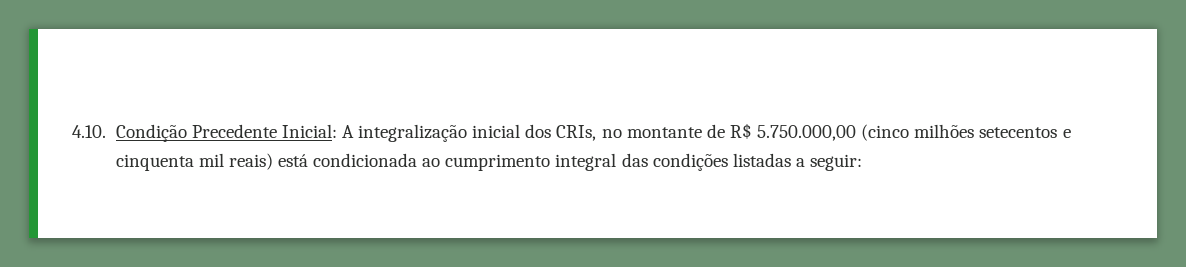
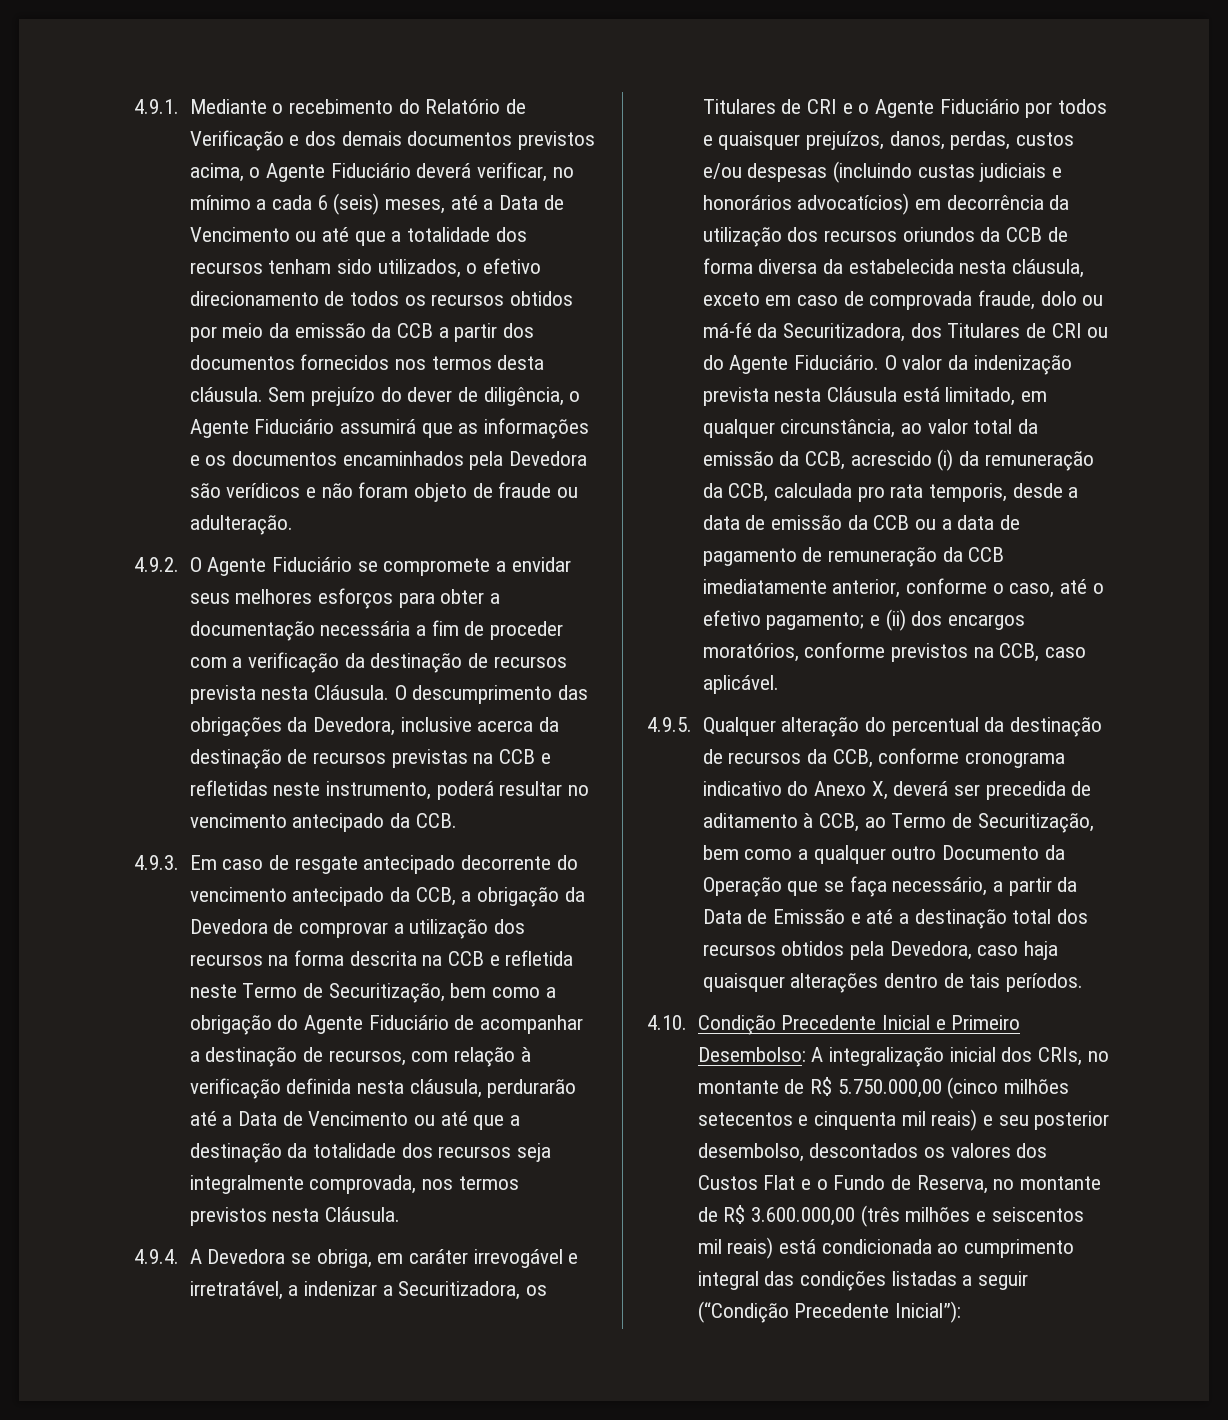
- 4.10. Condição Precedente Inicial: A integralização inicial dos CRIs, no montante de R$ 5.750.000,00 (cinco milhões setecentos e cinquenta mil reais) está condicionada ao cumprimento integral das condições listadas a seguir:
+ 4.9.1. Mediante o recebimento do Relatório de Verificação e dos demais documentos previstos acima, o Agente Fiduciário deverá verificar, no mínimo a cada 6 (seis) meses, até a Data de Vencimento ou até que a totalidade dos recursos tenham sido utilizados, o efetivo direcionamento de todos os recursos obtidos por meio da emissão da CCB a partir dos documentos fornecidos nos termos desta cláusula. Sem prejuízo do dever de diligência, o Agente Fiduciário assumirá que as informações e os documentos encaminhados pela Devedora são verídicos e não foram objeto de fraude ou adulteração.
+ 4.9.2. O Agente Fiduciário se compromete a envidar seus melhores esforços para obter a documentação necessária a fim de proceder com a verificação da destinação de recursos prevista nesta Cláusula. O descumprimento das obrigações da Devedora, inclusive acerca da destinação de recursos previstas na CCB e refletidas neste instrumento, poderá resultar no vencimento antecipado da CCB.
+ 4.9.3. Em caso de resgate antecipado decorrente do vencimento antecipado da CCB, a obrigação da Devedora de comprovar a utilização dos recursos na forma descrita na CCB e refletida neste Termo de Securitização, bem como a obrigação do Agente Fiduciário de acompanhar a destinação de recursos, com relação à verificação definida nesta cláusula, perdurarão até a Data de Vencimento ou até que a destinação da totalidade dos recursos seja integralmente comprovada, nos termos previstos nesta Cláusula.
+ 4.9.4. A Devedora se obriga, em caráter irrevogável e irretratável, a indenizar a Securitizadora, os Titulares de CRI e o Agente Fiduciário por todos e quaisquer prejuízos, danos, perdas, custos e/ou despesas (incluindo custas judiciais e honorários advocatícios) em decorrência da utilização dos recursos oriundos da CCB de forma diversa da estabelecida nesta cláusula, exceto em caso de comprovada fraude, dolo ou má-fé da Securitizadora, dos Titulares de CRI ou do Agente Fiduciário. O valor da indenização prevista nesta Cláusula está limitado, em qualquer circunstância, ao valor total da emissão da CCB, acrescido (i) da remuneração da CCB, calculada pro rata temporis, desde a data de emissão da CCB ou a data de pagamento de remuneração da CCB imediatamente anterior, conforme o caso, até o efetivo pagamento; e (ii) dos encargos moratórios, conforme previstos na CCB, caso aplicável.
+ 4.9.5. Qualquer alteração do percentual da destinação de recursos da CCB, conforme cronograma indicativo do Anexo X, deverá ser precedida de aditamento à CCB, ao Termo de Securitização, bem como a qualquer outro Documento da Operação que se faça necessário, a partir da Data de Emissão e até a destinação total dos recursos obtidos pela Devedora, caso haja quaisquer alterações dentro de tais períodos.
+ 4.10. Condição Precedente Inicial e Primeiro Desembolso: A integralização inicial dos CRIs, no montante de R$ 5.750.000,00 (cinco milhões setecentos e cinquenta mil reais) e seu posterior desembolso, descontados os valores dos Custos Flat e o Fundo de Reserva, no montante de R$ 3.600.000,00 (três milhões e seiscentos mil reais) está condicionada ao cumprimento integral das condições listadas a seguir (“Condição Precedente Inicial”):

